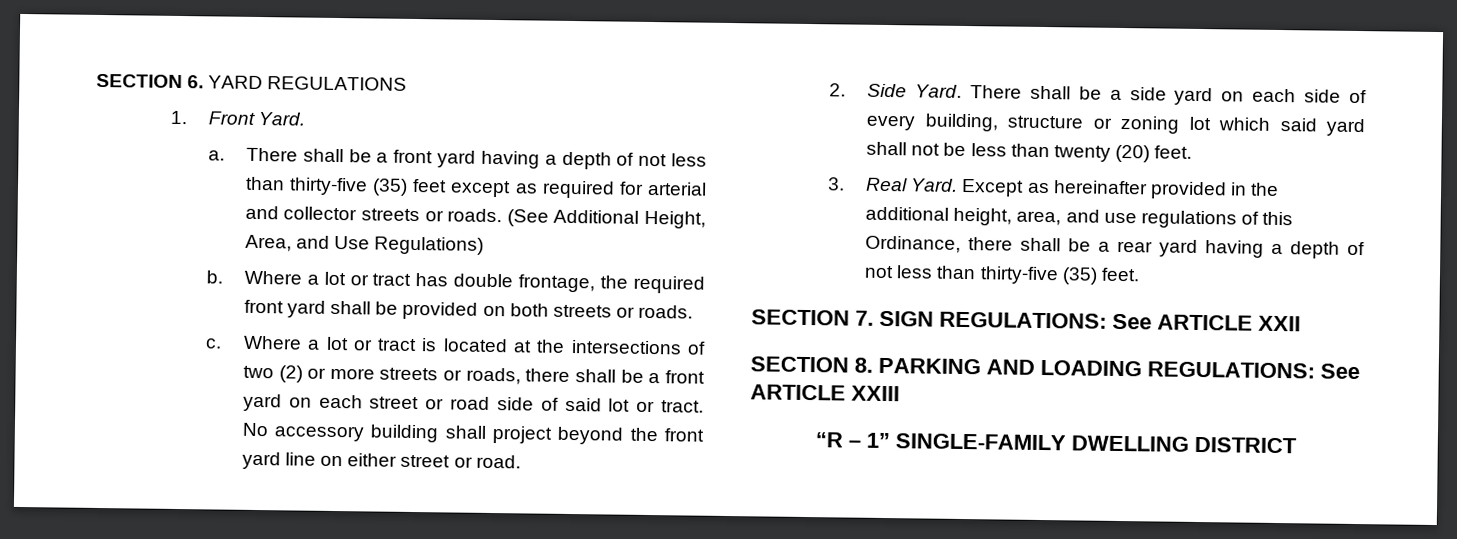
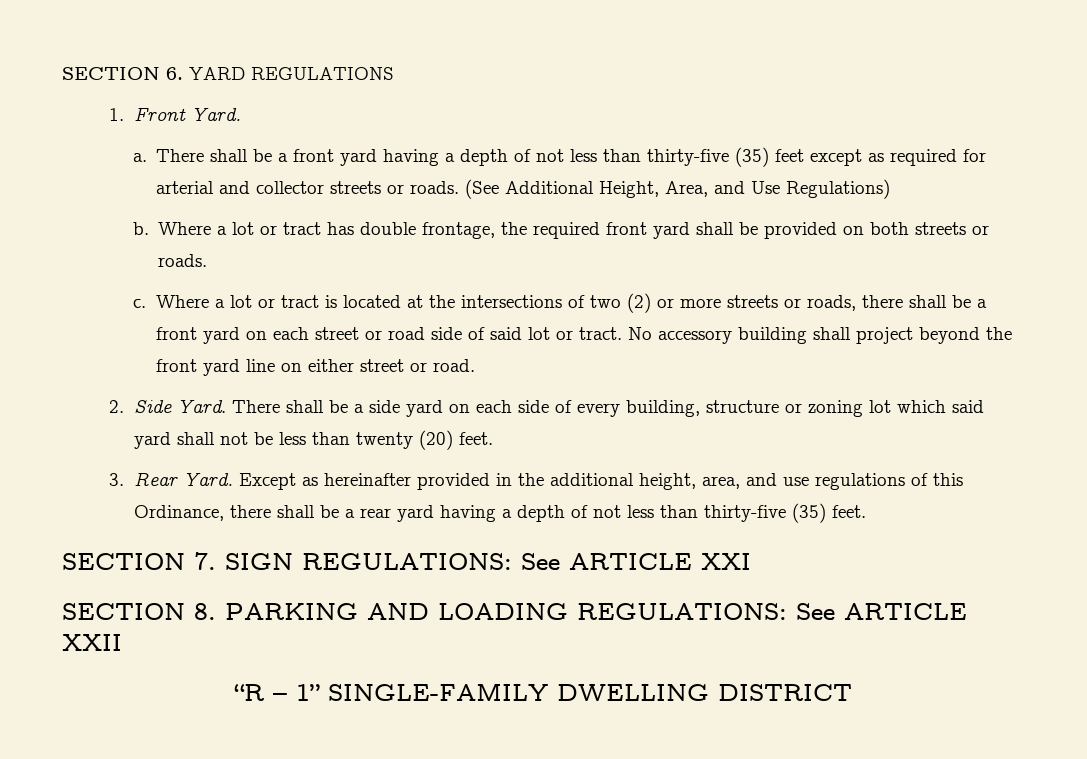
- 3. Real Yard.
+ 3. Rear Yard.
- SECTION 7. SIGN REGULATIONS: See ARTICLE XXII
+ SECTION 7. SIGN REGULATIONS: See ARTICLE XXI
- SECTION 8. PARKING AND LOADING REGULATIONS: See ARTICLE XXIII
+ SECTION 8. PARKING AND LOADING REGULATIONS: See ARTICLE XXII

